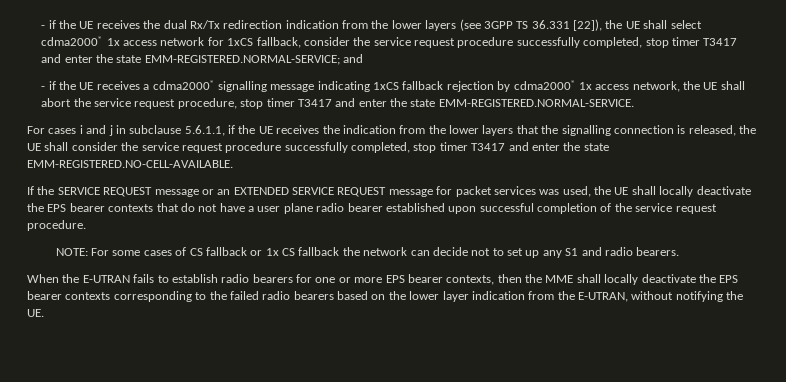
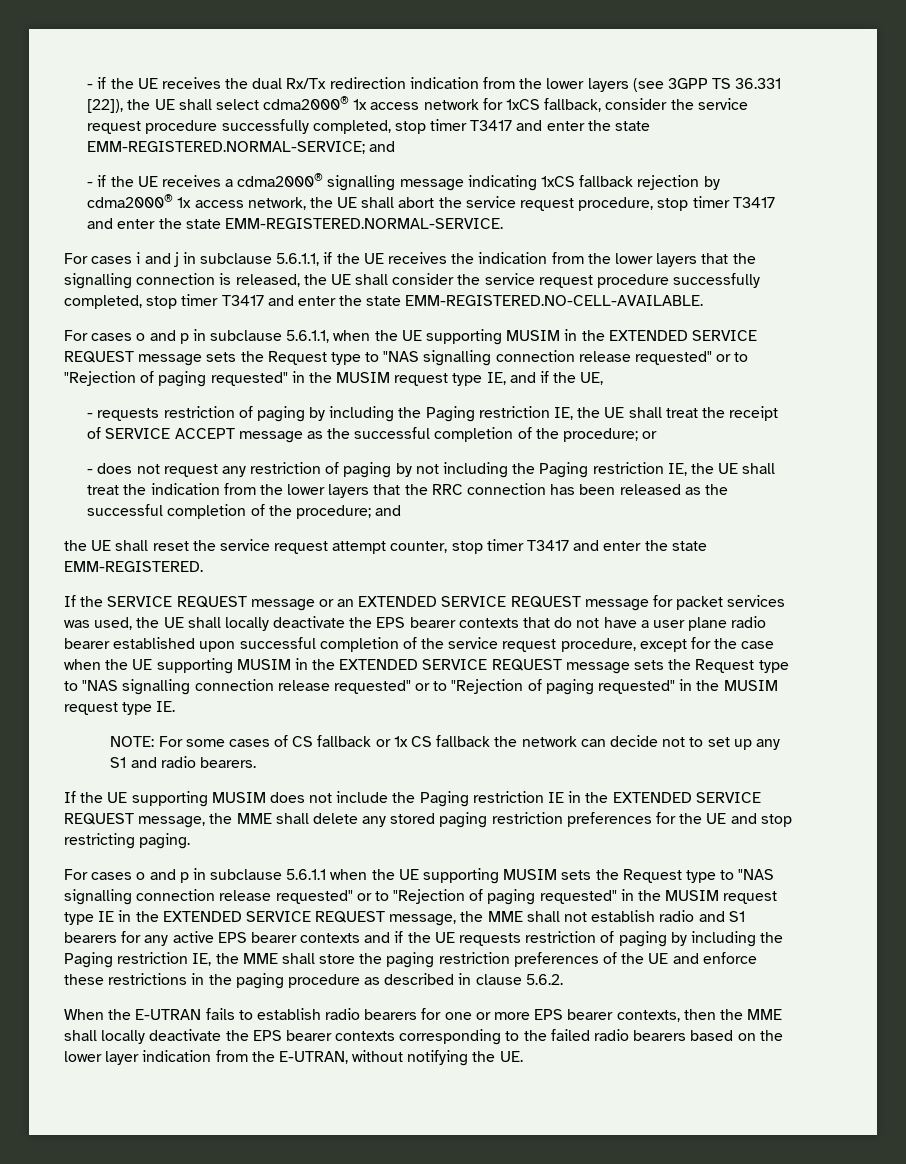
+ For cases o and p in subclause 5.6.1.1, when the UE supporting MUSIM in the EXTENDED SERVICE REQUEST message sets the Request type to "NAS signalling connection release requested" or to "Rejection of paging requested" in the MUSIM request type IE, and if the UE,
+ - requests restriction of paging by including the Paging restriction IE, the UE shall treat the receipt of SERVICE ACCEPT message as the successful completion of the procedure; or
+ - does not request any restriction of paging by not including the Paging restriction IE, the UE shall treat the indication from the lower layers that the RRC connection has been released as the successful completion of the procedure; and
+ the UE shall reset the service request attempt counter, stop timer T3417 and enter the state EMM-REGISTERED.
- If the SERVICE REQUEST message or an EXTENDED SERVICE REQUEST message for packet services was used, the UE shall locally deactivate the EPS bearer contexts that do not have a user plane radio bearer established upon successful completion of the service request procedure.
+ If the SERVICE REQUEST message or an EXTENDED SERVICE REQUEST message for packet services was used, the UE shall locally deactivate the EPS bearer contexts that do not have a user plane radio bearer established upon successful completion of the service request procedure, except for the case when the UE supporting MUSIM in the EXTENDED SERVICE REQUEST message sets the Request type to "NAS signalling connection release requested" or to "Rejection of paging requested" in the MUSIM request type IE.
+ If the UE supporting MUSIM does not include the Paging restriction IE in the EXTENDED SERVICE REQUEST message, the MME shall delete any stored paging restriction preferences for the UE and stop restricting paging.
+ For cases o and p in subclause 5.6.1.1 when the UE supporting MUSIM sets the Request type to "NAS signalling connection release requested" or to "Rejection of paging requested" in the MUSIM request type IE in the EXTENDED SERVICE REQUEST message, the MME shall not establish radio and S1 bearers for any active EPS bearer contexts and if the UE requests restriction of paging by including the Paging restriction IE, the MME shall store the paging restriction preferences of the UE and enforce these restrictions in the paging procedure as described in clause 5.6.2.

